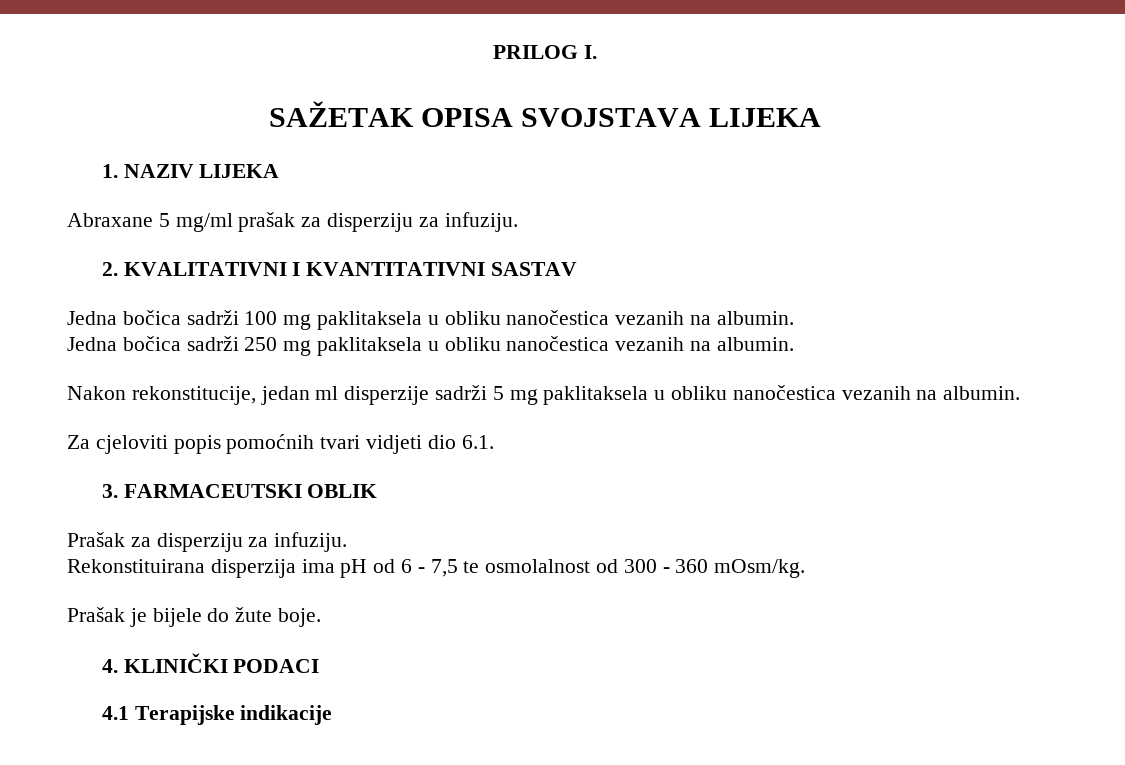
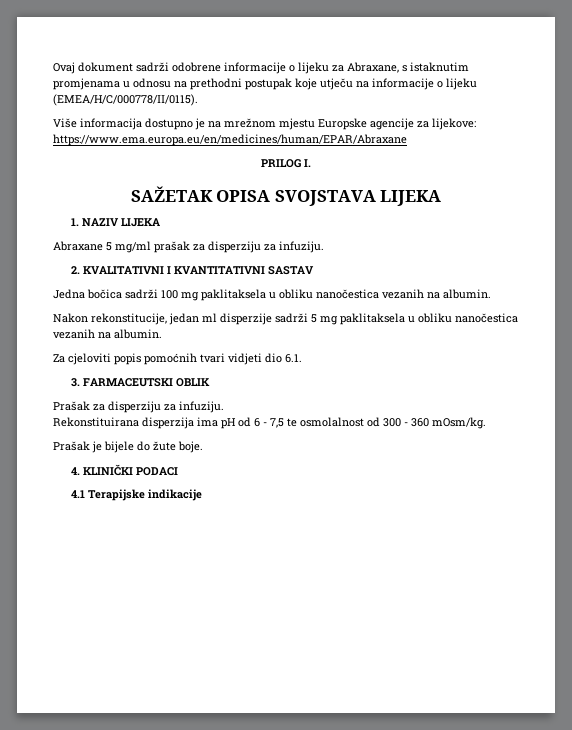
+ Ovaj dokument sadrži odobrene informacije o lijeku za Abraxane, s istaknutim promjenama u odnosu na prethodni postupak koje utječu na informacije o lijeku (EMEA/H/C/000778/II/0115).
+ Više informacija dostupno je na mrežnom mjestu Europske agencije za lijekove: https://www.ema.europa.eu/en/medicines/human/EPAR/Abraxane
- Jedna bočica sadrži 250 mg paklitaksela u obliku nanočestica vezanih na albumin.

